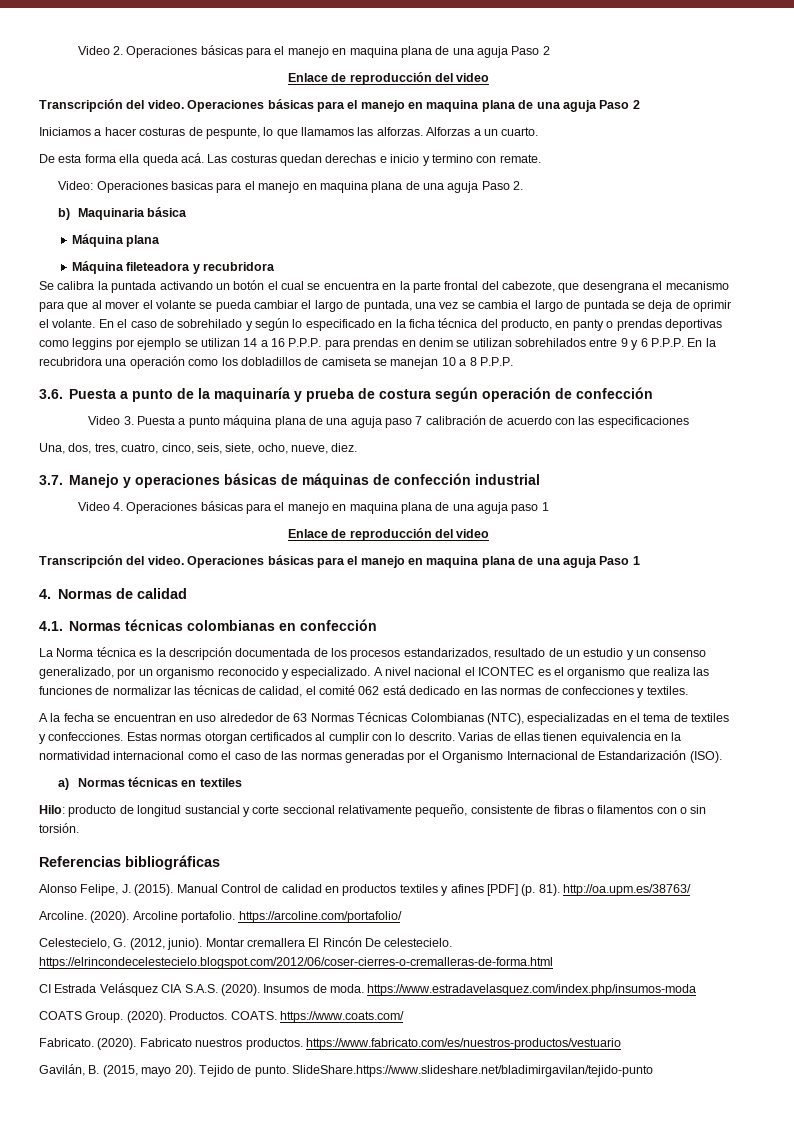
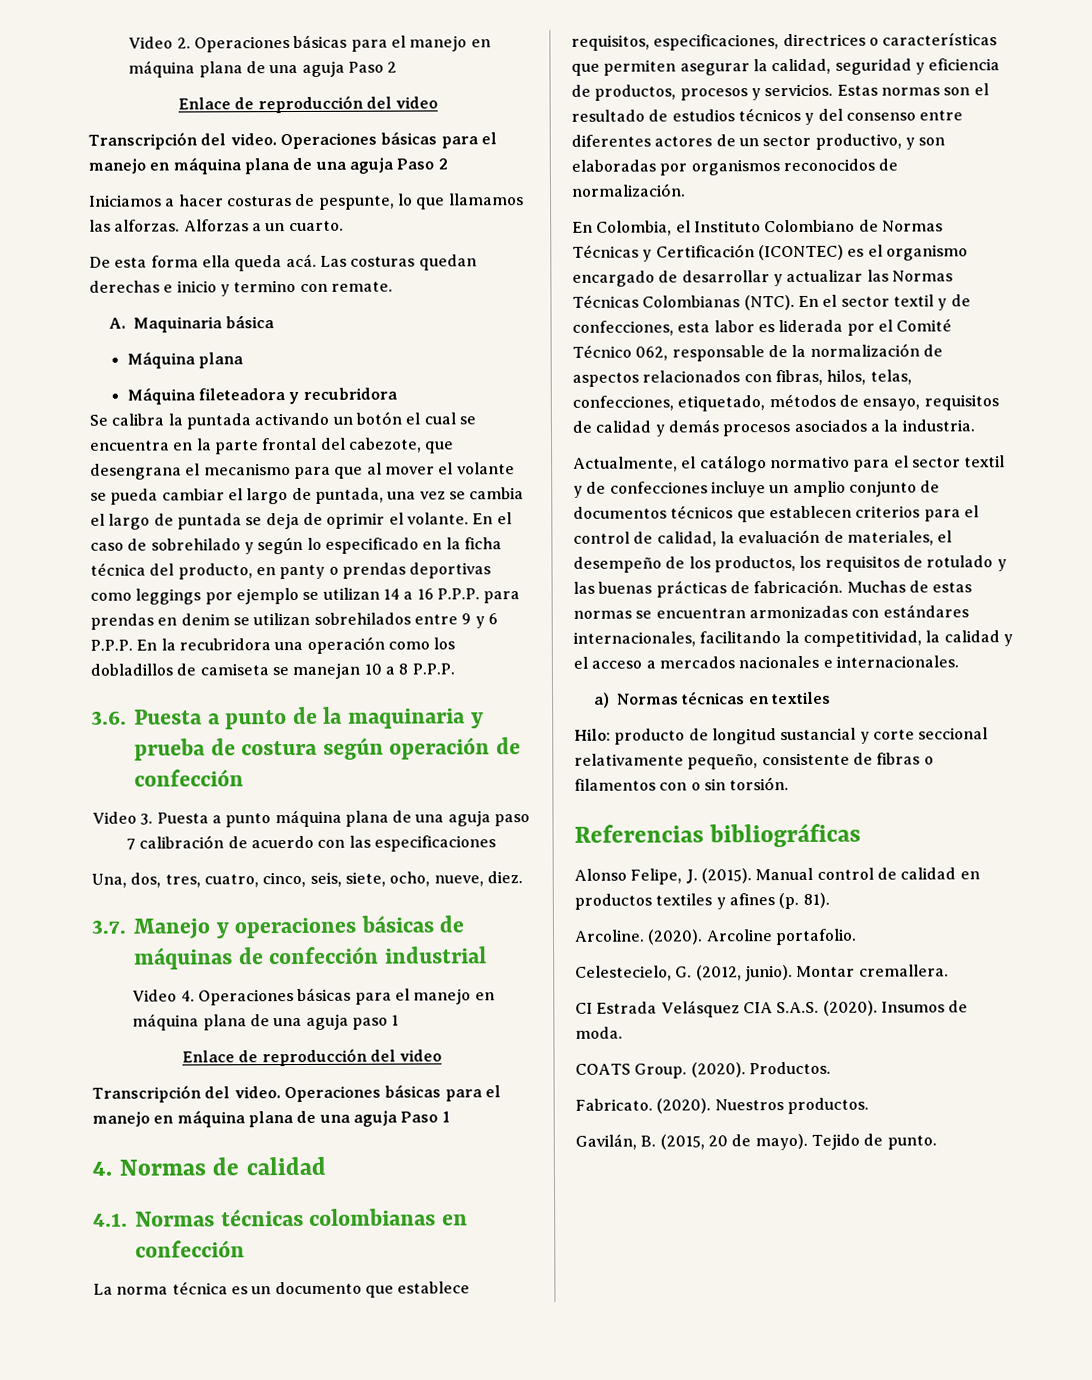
- Video 2. Operaciones básicas para el manejo en maquina plana de una aguja Paso 2
+ Video 2. Operaciones básicas para el manejo en máquina plana de una aguja Paso 2
- Transcripción del video. Operaciones básicas para el manejo en maquina plana de una aguja Paso 2
+ Transcripción del video. Operaciones básicas para el manejo en máquina plana de una aguja Paso 2
- Video: Operaciones basicas para el manejo en maquina plana de una aguja Paso 2.
- b) Maquinaria básica
+ A. Maquinaria básica
- En el caso de sobrehilado y según lo especificado en la ficha técnica del producto, en panty o prendas deportivas como leggins por ejemplo se utilizan 14 a 16 P.P.P. para prendas en denim se utilizan sobrehilados entre 9 y 6 P.P.P. En la recubridora una operación como los dobladillos de camiseta se manejan 10 a 8 P.P.P.
+ En el caso de sobrehilado y según lo especificado en la ficha técnica del producto, en panty o prendas deportivas como leggings por ejemplo se utilizan 14 a 16 P.P.P. para prendas en denim se utilizan sobrehilados entre 9 y 6 P.P.P. En la recubridora una operación como los dobladillos de camiseta se manejan 10 a 8 P.P.P.
- 3.6. Puesta a punto de la maquinaría y prueba de costura según operación de confección
+ 3.6. Puesta a punto de la maquinaria y prueba de costura según operación de confección
- Video 4. Operaciones básicas para el manejo en maquina plana de una aguja paso 1
+ Video 4. Operaciones básicas para el manejo en máquina plana de una aguja paso 1
- Operaciones básicas para el manejo en maquina plana de una aguja Paso 1
+ Operaciones básicas para el manejo en máquina plana de una aguja Paso 1
- La Norma técnica es la descripción documentada de los procesos estandarizados, resultado de un estudio y un consenso generalizado, por un organismo reconocido y especializado. A nivel nacional el ICONTEC es el organismo que realiza las funciones de normalizar las técnicas de calidad, el comité 062 está dedicado en las normas de confecciones y textiles.
- A la fecha se encuentran en uso alrededor de 63 Normas Técnicas Colombianas (NTC), especializadas en el tema de textiles y confecciones. Estas normas otorgan certificados al cumplir con lo descrito. Varias de ellas tienen equivalencia en la normatividad internacional como el caso de las normas generadas por el Organismo Internacional de Estandarización (ISO).
+ La norma técnica es un documento que establece requisitos, especificaciones, directrices o características que permiten asegurar la calidad, seguridad y eficiencia de productos, procesos y servicios. Estas normas son el resultado de estudios técnicos y del consenso entre diferentes actores de un sector productivo, y son elaboradas por organismos reconocidos de normalización.
+ En Colombia, el Instituto Colombiano de Normas Técnicas y Certificación (ICONTEC) es el organismo encargado de desarrollar y actualizar las Normas Técnicas Colombianas (NTC). En el sector textil y de confecciones, esta labor es liderada por el Comité Técnico 062, responsable de la normalización de aspectos relacionados con fibras, hilos, telas, confecciones, etiquetado, métodos de ensayo, requisitos de calidad y demás procesos asociados a la industria.
+ Actualmente, el catálogo normativo para el sector textil y de confecciones incluye un amplio conjunto de documentos técnicos que establecen criterios para el control de calidad, la evaluación de materiales, el desempeño de los productos, los requisitos de rotulado y las buenas prácticas de fabricación. Muchas de estas normas se encuentran armonizadas con estándares internacionales, facilitando la competitividad, la calidad y el acceso a mercados nacionales e internacionales.
- Manual Control de calidad en productos textiles y afines [PDF] (p. 81). http://oa.upm.es/38763/
+ Manual control de calidad en productos textiles y afines (p. 81).
- Arcoline portafolio. https://arcoline.com/portafolio/
+ Arcoline portafolio.
- Montar cremallera El Rincón De celestecielo. https://elrincondecelestecielo.blogspot.com/2012/06/coser-cierres-o-cremalleras-de-forma.html
+ Montar cremallera.
- Insumos de moda. https://www.estradavelasquez.com/index.php/insumos-moda
+ Insumos de moda.
- COATS. https://www.coats.com/
- Fabricato nuestros productos. https://www.fabricato.com/es/nuestros-productos/vestuario
+ Nuestros productos.
- Gavilán, B. (2015, mayo 20).
+ Gavilán, B. (2015, 20 de mayo).
- SlideShare.https://www.slideshare.net/bladimirgavilan/tejido-punto

